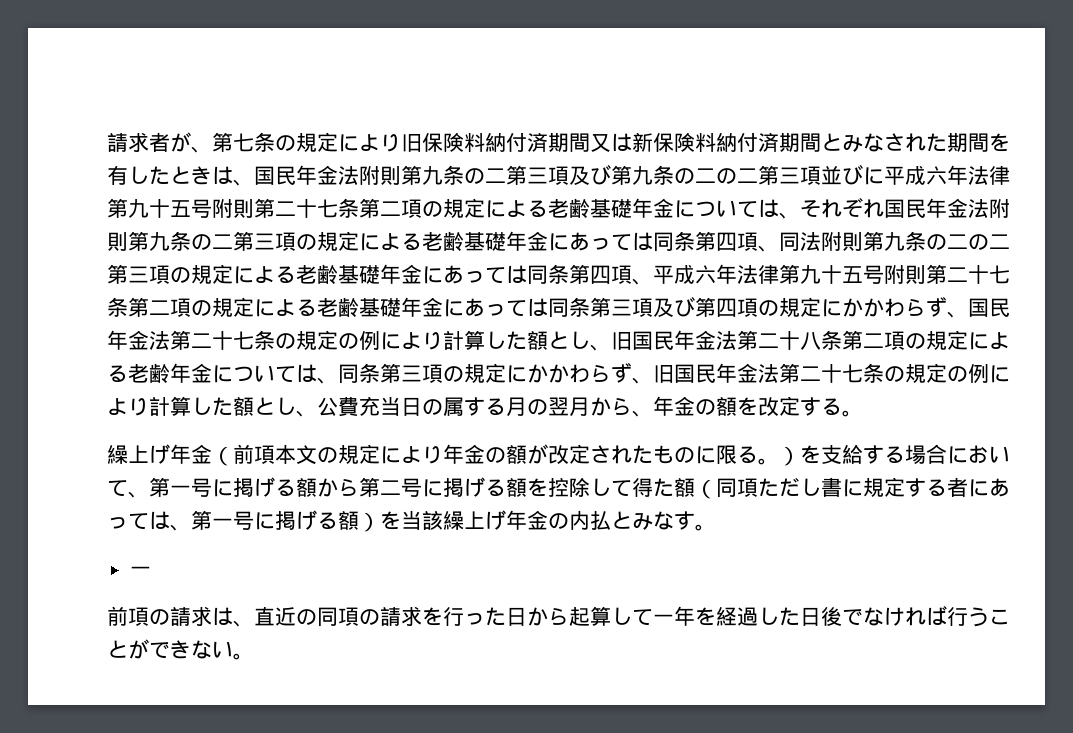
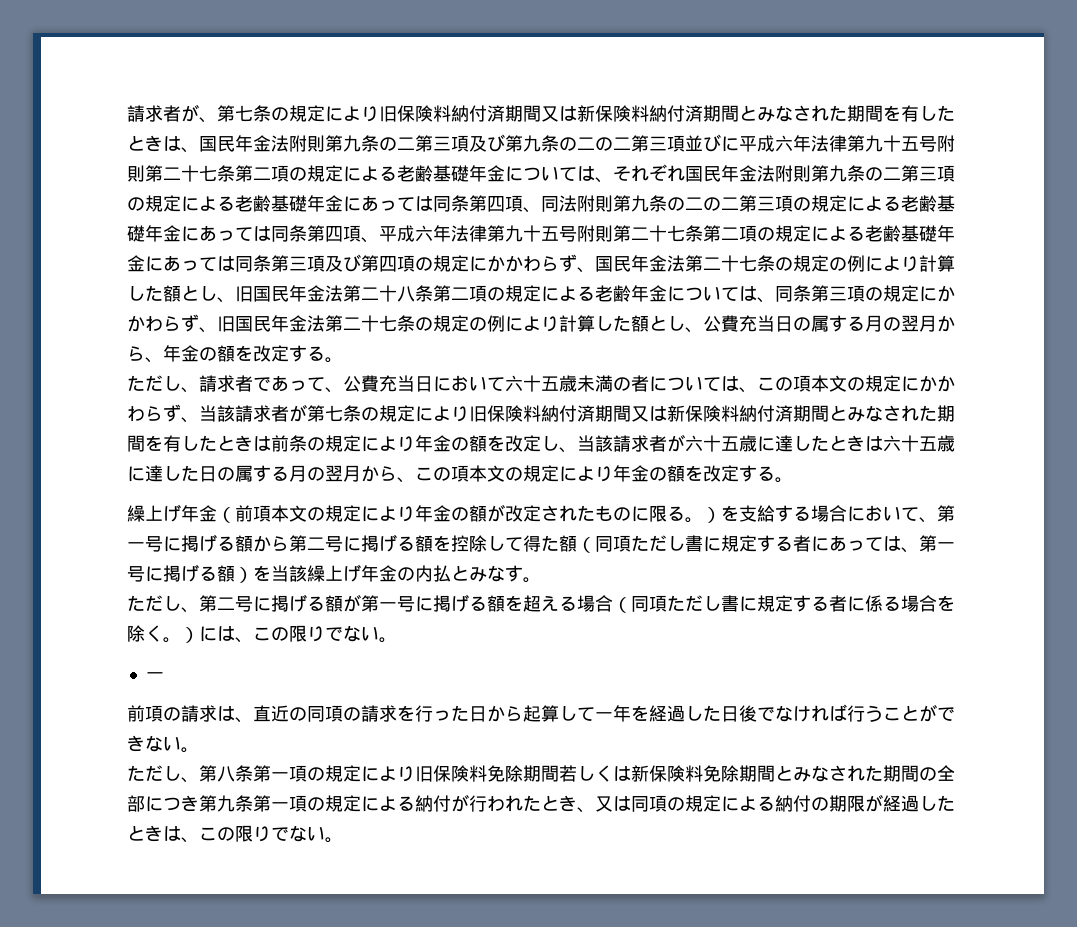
+ ただし、請求者であって、公費充当日において六十五歳未満の者については、この項本文の規定にかかわらず、当該請求者が第七条の規定により旧保険料納付済期間又は新保険料納付済期間とみなされた期間を有したときは前条の規定により年金の額を改定し、当該請求者が六十五歳に達したときは六十五歳に達した日の属する月の翌月から、この項本文の規定により年金の額を改定する。
+ ただし、第二号に掲げる額が第一号に掲げる額を超える場合（同項ただし書に規定する者に係る場合を除く。）には、この限りでない。
+ ただし、第八条第一項の規定により旧保険料免除期間若しくは新保険料免除期間とみなされた期間の全部につき第九条第一項の規定による納付が行われたとき、又は同項の規定による納付の期限が経過したときは、この限りでない。

